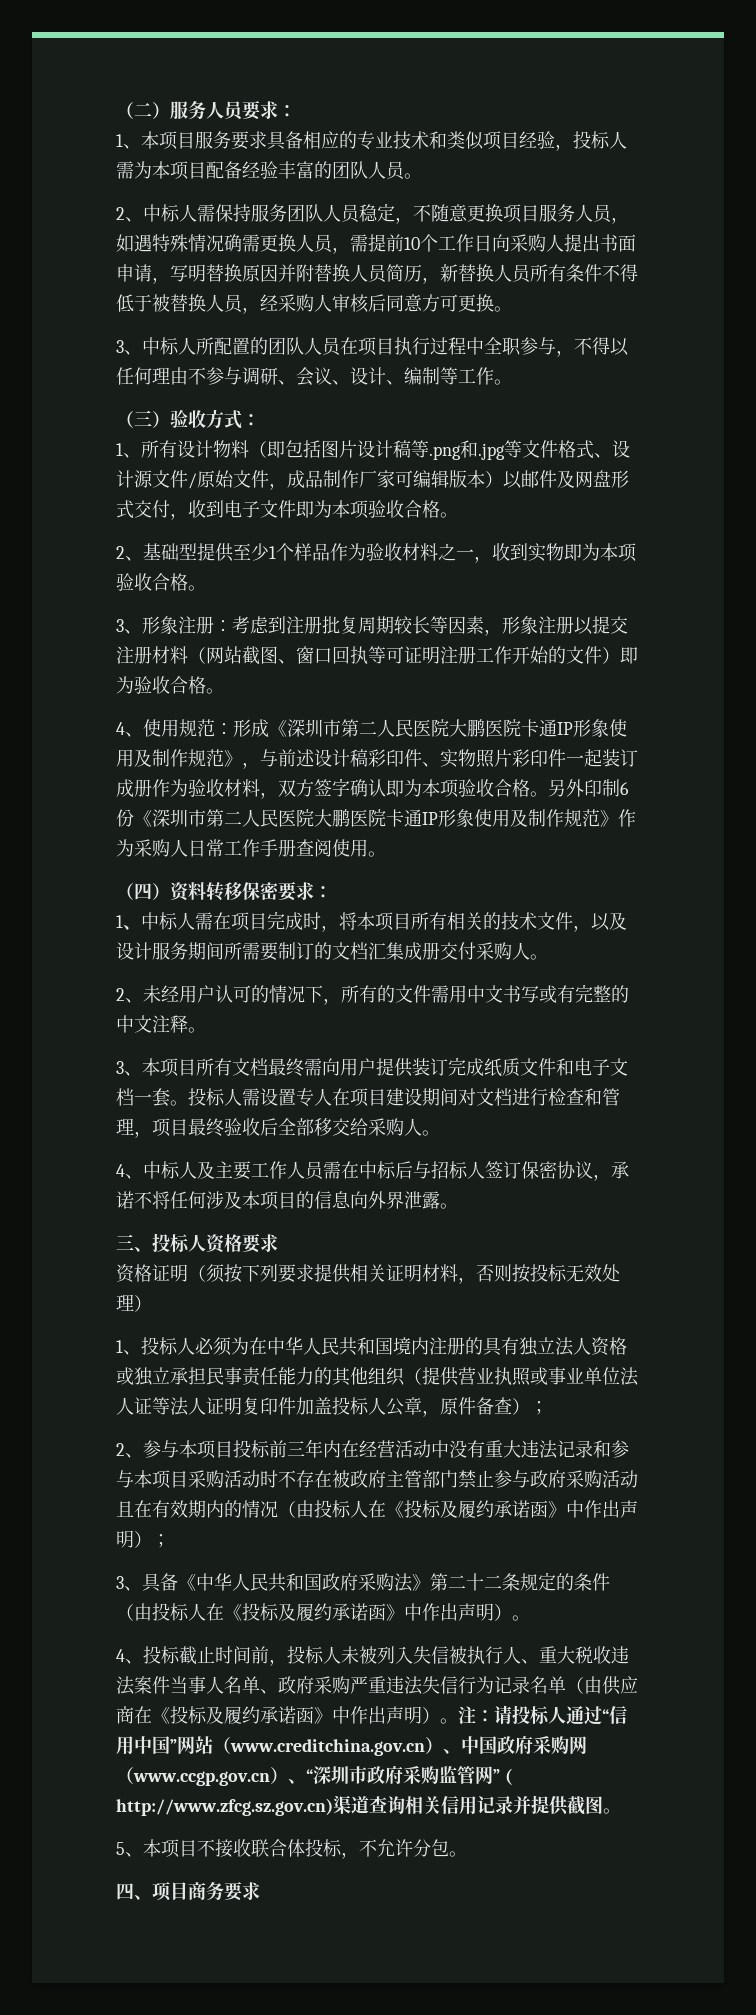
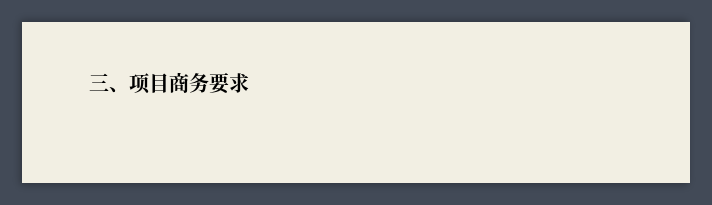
- （二）服务人员要求：
- 1、本项目服务要求具备相应的专业技术和类似项目经验，投标人需为本项目配备经验丰富的团队人员。
- 2、中标人需保持服务团队人员稳定，不随意更换项目服务人员，如遇特殊情况确需更换人员，需提前10个工作日向采购人提出书面申请，写明替换原因并附替换人员简历，新替换人员所有条件不得低于被替换人员，经采购人审核后同意方可更换。
- 3、中标人所配置的团队人员在项目执行过程中全职参与，不得以任何理由不参与调研、会议、设计、编制等工作。
- （三）验收方式：
- 1、所有设计物料（即包括图片设计稿等.png和.jpg等文件格式、设计源文件/原始文件，成品制作厂家可编辑版本）以邮件及网盘形式交付，收到电子文件即为本项验收合格。
- 2、基础型提供至少1个样品作为验收材料之一，收到实物即为本项验收合格。
- 3、形象注册：考虑到注册批复周期较长等因素，形象注册以提交注册材料（网站截图、窗口回执等可证明注册工作开始的文件）即为验收合格。
- 4、使用规范：形成《深圳市第二人民医院大鹏医院卡通IP形象使用及制作规范》，与前述设计稿彩印件、实物照片彩印件一起装订成册作为验收材料，双方签字确认即为本项验收合格。另外印制6份《深圳市第二人民医院大鹏医院卡通IP形象使用及制作规范》作为采购人日常工作手册查阅使用。
- （四）资料转移保密要求：
- 1、中标人需在项目完成时，将本项目所有相关的技术文件，以及设计服务期间所需要制订的文档汇集成册交付采购人。
- 2、未经用户认可的情况下，所有的文件需用中文书写或有完整的中文注释。
- 3、本项目所有文档最终需向用户提供装订完成纸质文件和电子文档一套。投标人需设置专人在项目建设期间对文档进行检查和管理，项目最终验收后全部移交给采购人。
- 4、中标人及主要工作人员需在中标后与招标人签订保密协议，承诺不将任何涉及本项目的信息向外界泄露。
- 三、投标人资格要求
- 资格证明（须按下列要求提供相关证明材料，否则按投标无效处理）
- 1、投标人必须为在中华人民共和国境内注册的具有独立法人资格或独立承担民事责任能力的其他组织（提供营业执照或事业单位法人证等法人证明复印件加盖投标人公章，原件备查）；
- 2、参与本项目投标前三年内在经营活动中没有重大违法记录和参与本项目采购活动时不存在被政府主管部门禁止参与政府采购活动且在有效期内的情况（由投标人在《投标及履约承诺函》中作出声明）；
- 3、具备《中华人民共和国政府采购法》第二十二条规定的条件（由投标人在《投标及履约承诺函》中作出声明）。
- 4、投标截止时间前，投标人未被列入失信被执行人、重大税收违法案件当事人名单、政府采购严重违法失信行为记录名单（由供应商在《投标及履约承诺函》中作出声明）。注：请投标人通过“信用中国”网站（www.creditchina.gov.cn）、中国政府采购网（www.ccgp.gov.cn）、“深圳市政府采购监管网” ( http://www.zfcg.sz.gov.cn)渠道查询相关信用记录并提供截图。
- 5、本项目不接收联合体投标，不允许分包。
- 四、项目商务要求
+ 三、项目商务要求

